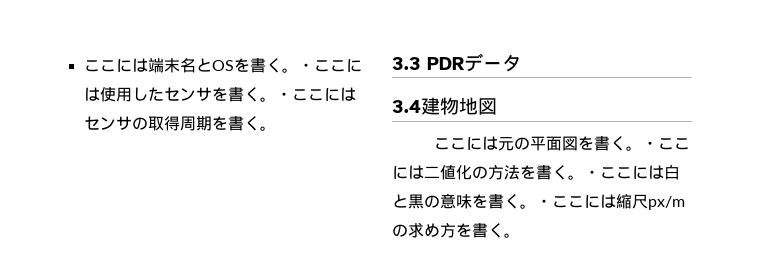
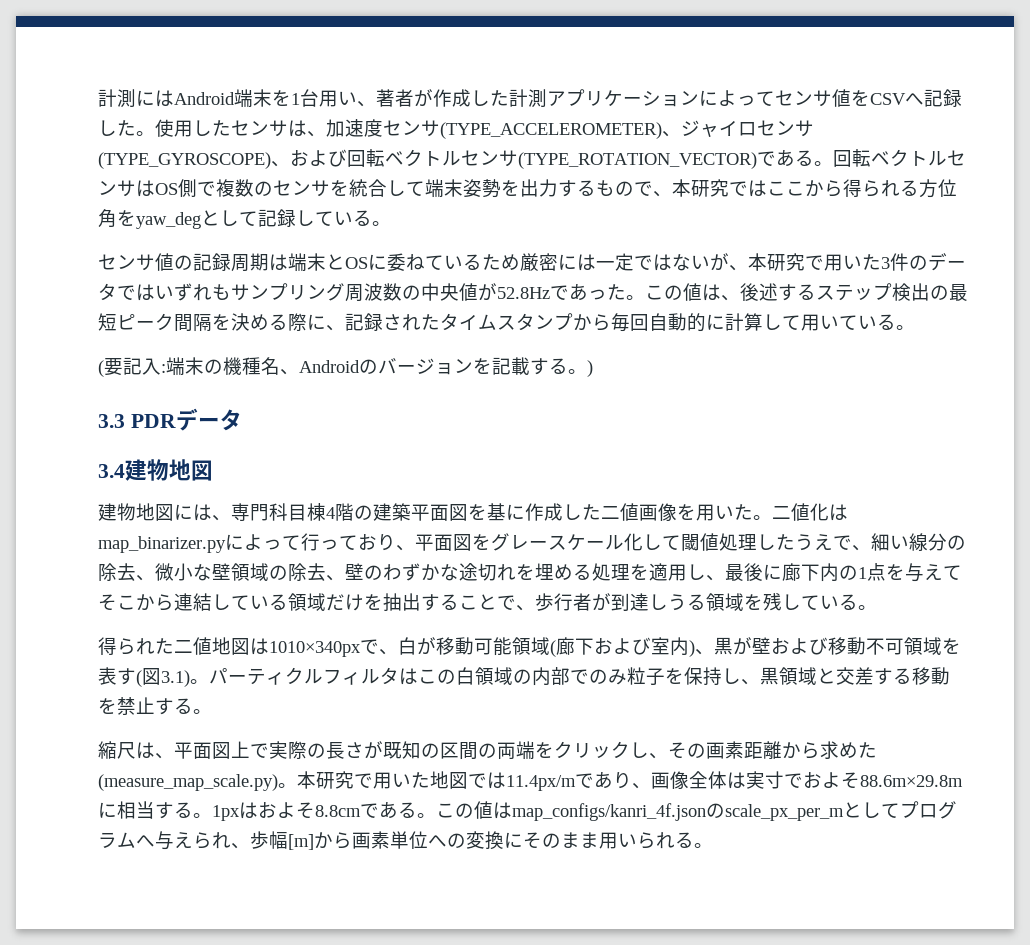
- ここには端末名とOSを書く。・ここには使用したセンサを書く。・ここにはセンサの取得周期を書く。
+ 計測にはAndroid端末を1台用い、著者が作成した計測アプリケーションによってセンサ値をCSVへ記録した。使用したセンサは、加速度センサ(TYPE_ACCELEROMETER)、ジャイロセンサ(TYPE_GYROSCOPE)、および回転ベクトルセンサ(TYPE_ROTATION_VECTOR)である。回転ベクトルセンサはOS側で複数のセンサを統合して端末姿勢を出力するもので、本研究ではここから得られる方位角をyaw_degとして記録している。
+ センサ値の記録周期は端末とOSに委ねているため厳密には一定ではないが、本研究で用いた3件のデータではいずれもサンプリング周波数の中央値が52.8Hzであった。この値は、後述するステップ検出の最短ピーク間隔を決める際に、記録されたタイムスタンプから毎回自動的に計算して用いている。
+ (要記入:端末の機種名、Androidのバージョンを記載する。)
- ここには元の平面図を書く。・ここには二値化の方法を書く。・ここには白と黒の意味を書く。・ここには縮尺px/mの求め方を書く。
+ 建物地図には、専門科目棟4階の建築平面図を基に作成した二値画像を用いた。二値化はmap_binarizer.pyによって行っており、平面図をグレースケール化して閾値処理したうえで、細い線分の除去、微小な壁領域の除去、壁のわずかな途切れを埋める処理を適用し、最後に廊下内の1点を与えてそこから連結している領域だけを抽出することで、歩行者が到達しうる領域を残している。
+ 得られた二値地図は1010×340pxで、白が移動可能領域(廊下および室内)、黒が壁および移動不可領域を表す(図3.1)。パーティクルフィルタはこの白領域の内部でのみ粒子を保持し、黒領域と交差する移動を禁止する。
+ 縮尺は、平面図上で実際の長さが既知の区間の両端をクリックし、その画素距離から求めた(measure_map_scale.py)。本研究で用いた地図では11.4px/mであり、画像全体は実寸でおよそ88.6m×29.8mに相当する。1pxはおよそ8.8cmである。この値はmap_configs/kanri_4f.jsonのscale_px_per_mとしてプログラムへ与えられ、歩幅[m]から画素単位への変換にそのまま用いられる。

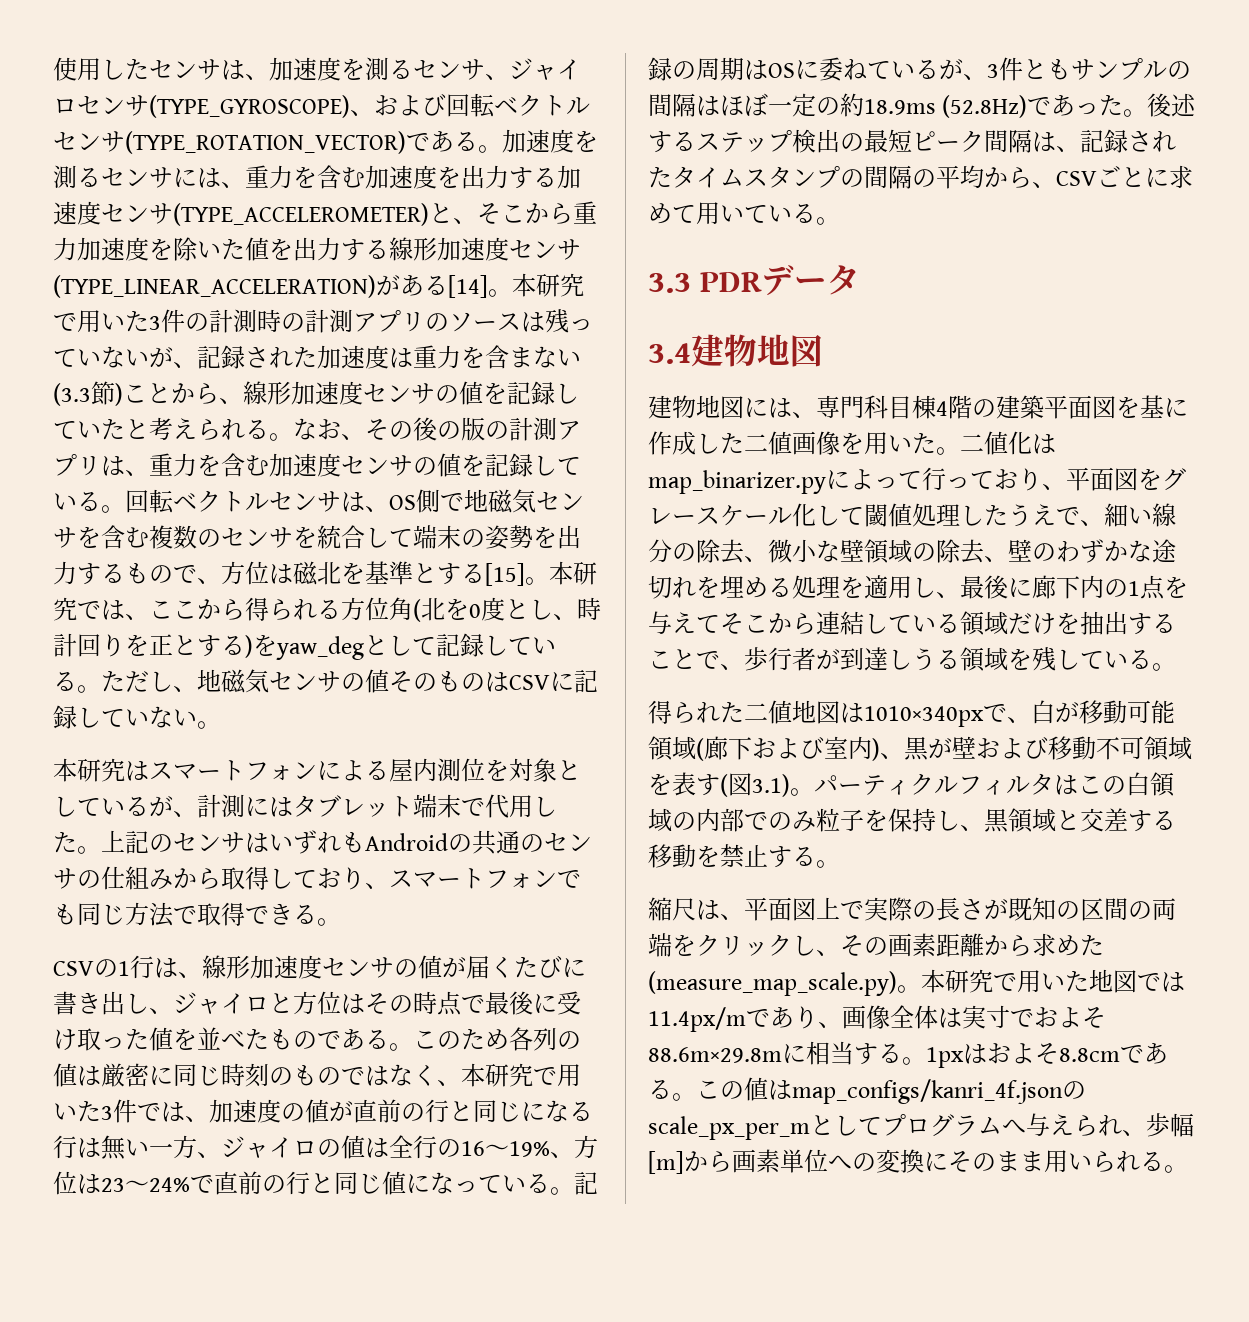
- 計測にはAndroid端末を1台用い、著者が作成した計測アプリケーションによってセンサ値をCSVへ記録した。使用したセンサは、加速度センサ(TYPE_ACCELEROMETER)、ジャイロセンサ(TYPE_GYROSCOPE)、および回転ベクトルセンサ(TYPE_ROTATION_VECTOR)である。
+ 使用したセンサは、加速度を測るセンサ、ジャイロセンサ(TYPE_GYROSCOPE)、および回転ベクトルセンサ(TYPE_ROTATION_VECTOR)である。
+ 加速度を測るセンサには、重力を含む加速度を出力する加速度センサ(TYPE_ACCELEROMETER)と、そこから重力加速度を除いた値を出力する線形加速度センサ(TYPE_LINEAR_ACCELERATION)がある[14]。本研究で用いた3件の計測時の計測アプリのソースは残っていないが、記録された加速度は重力を含まない(3.3節)ことから、線形加速度センサの値を記録していたと考えられる。なお、その後の版の計測アプリは、重力を含む加速度センサの値を記録している。
- 回転ベクトルセンサはOS側で複数のセンサを統合して端末姿勢を出力するもので、本研究ではここから得られる方位角をyaw_degとして記録している。
- センサ値の記録周期は端末とOSに委ねているため厳密には一定ではないが、本研究で用いた3件のデータではいずれもサンプリング周波数の中央値が52.8Hzであった。この値は、後述するステップ検出の最短ピーク間隔を決める際に、記録されたタイムスタンプから毎回自動的に計算して用いている。
- (要記入:端末の機種名、Androidのバージョンを記載する。)
+ 回転ベクトルセンサは、OS側で地磁気センサを含む複数のセンサを統合して端末の姿勢を出力するもので、方位は磁北を基準とする[15]。本研究では、ここから得られる方位角(北を0度とし、時計回りを正とする)をyaw_degとして記録している。ただし、地磁気センサの値そのものはCSVに記録していない。
+ 本研究はスマートフォンによる屋内測位を対象としているが、計測にはタブレット端末で代用した。上記のセンサはいずれもAndroidの共通のセンサの仕組みから取得しており、スマートフォンでも同じ方法で取得できる。
+ CSVの1行は、線形加速度センサの値が届くたびに書き出し、ジャイロと方位はその時点で最後に受け取った値を並べたものである。このため各列の値は厳密に同じ時刻のものではなく、本研究で用いた3件では、加速度の値が直前の行と同じになる行は無い一方、ジャイロの値は全行の16〜19%、方位は23〜24%で直前の行と同じ値になっている。記録の周期はOSに委ねているが、3件ともサンプルの間隔はほぼ一定の約18.9ms (52.8Hz)であった。後述するステップ検出の最短ピーク間隔は、記録されたタイムスタンプの間隔の平均から、CSVごとに求めて用いている。

